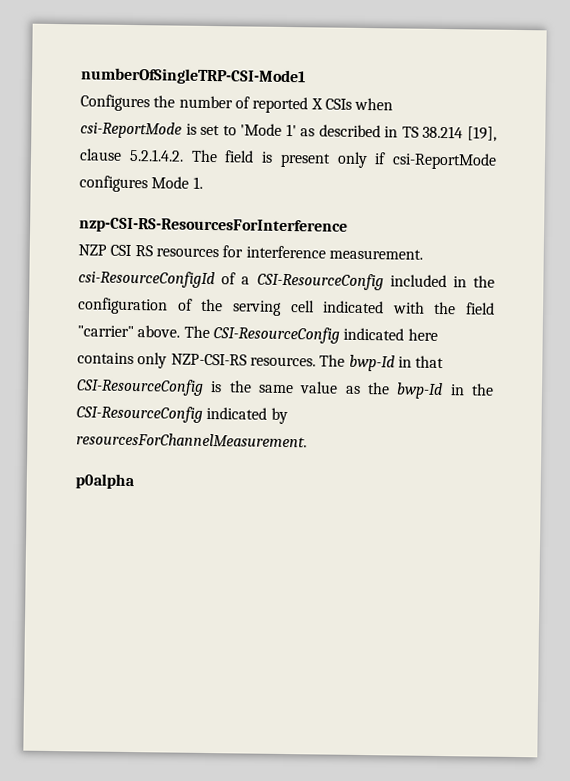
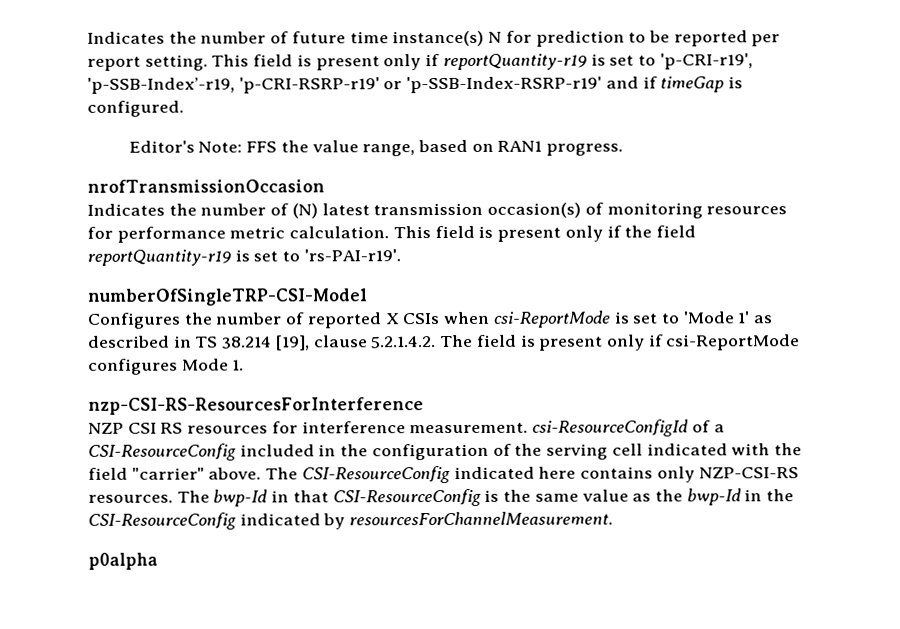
+ Indicates the number of future time instance(s) N for prediction to be reported per report setting. This field is present only if reportQuantity-r19 is set to 'p-CRI-r19', 'p-SSB-Index’-r19, 'p-CRI-RSRP-r19' or 'p-SSB-Index-RSRP-r19' and if timeGap is configured.
+ Editor's Note: FFS the value range, based on RAN1 progress.
+ nrofTransmissionOccasion
+ Indicates the number of (N) latest transmission occasion(s) of monitoring resources for performance metric calculation. This field is present only if the field reportQuantity-r19 is set to 'rs-PAI-r19'.

